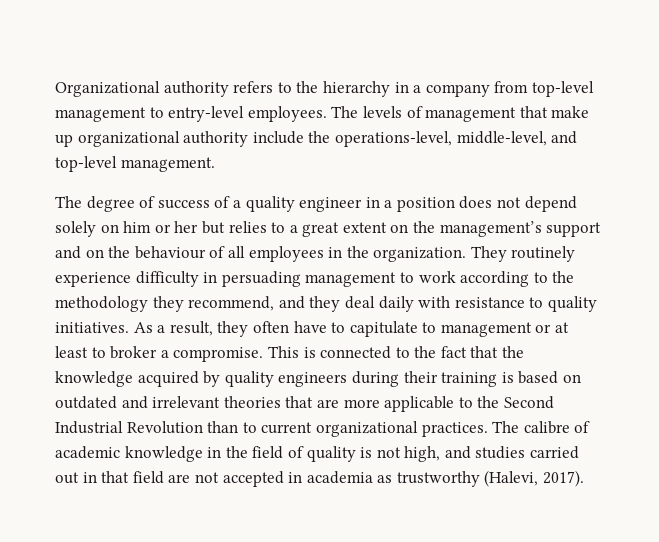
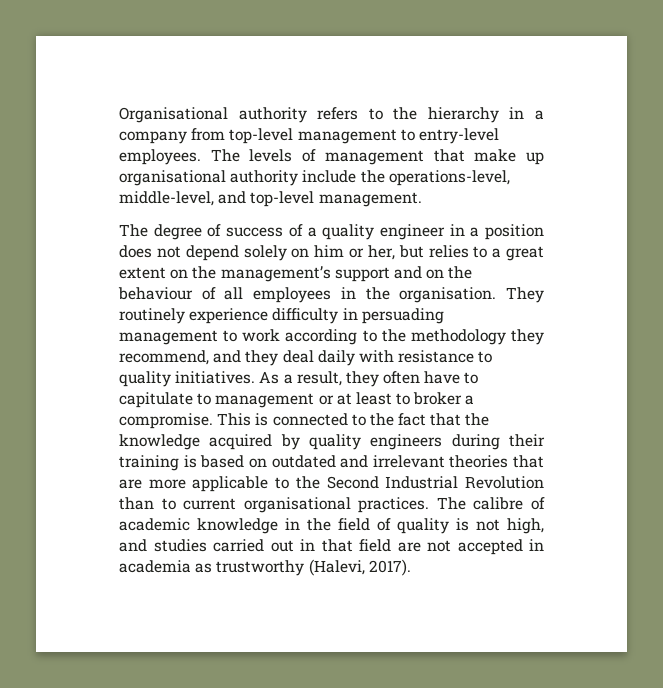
- Organizational authority refers to the hierarchy in a company from top-level management to entry-level employees.
+ Organisational authority refers to the hierarchy in a company from top-level management to entry-level employees.
- The levels of management that make up organizational authority include the operations-level, middle-level, and top-level management.
+ The levels of management that make up organisational authority include the operations-level, middle-level, and top-level management.
- The degree of success of a quality engineer in a position does not depend solely on him or her but relies to a great extent on the management’s support and on the behaviour of all employees in the organization.
+ The degree of success of a quality engineer in a position does not depend solely on him or her, but relies to a great extent on the management’s support and on the behaviour of all employees in the organisation.
- This is connected to the fact that the knowledge acquired by quality engineers during their training is based on outdated and irrelevant theories that are more applicable to the Second Industrial Revolution than to current organizational practices.
+ This is connected to the fact that the knowledge acquired by quality engineers during their training is based on outdated and irrelevant theories that are more applicable to the Second Industrial Revolution than to current organisational practices.

